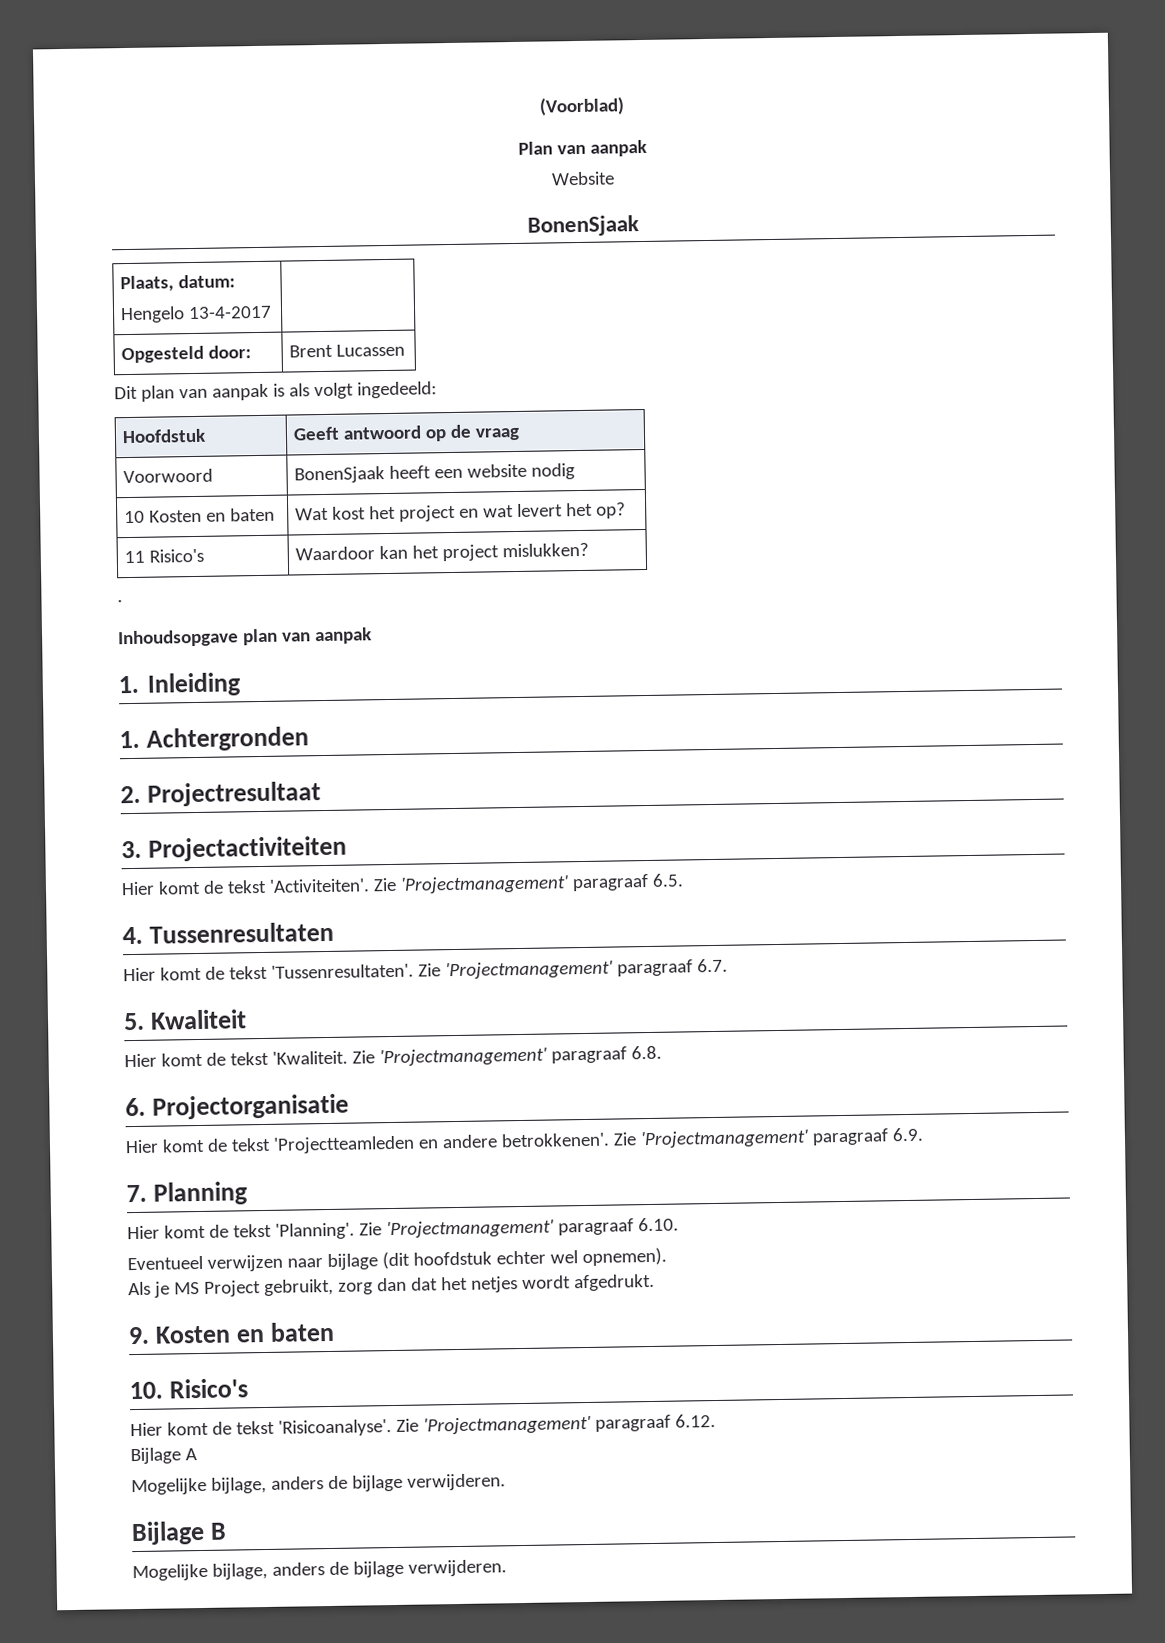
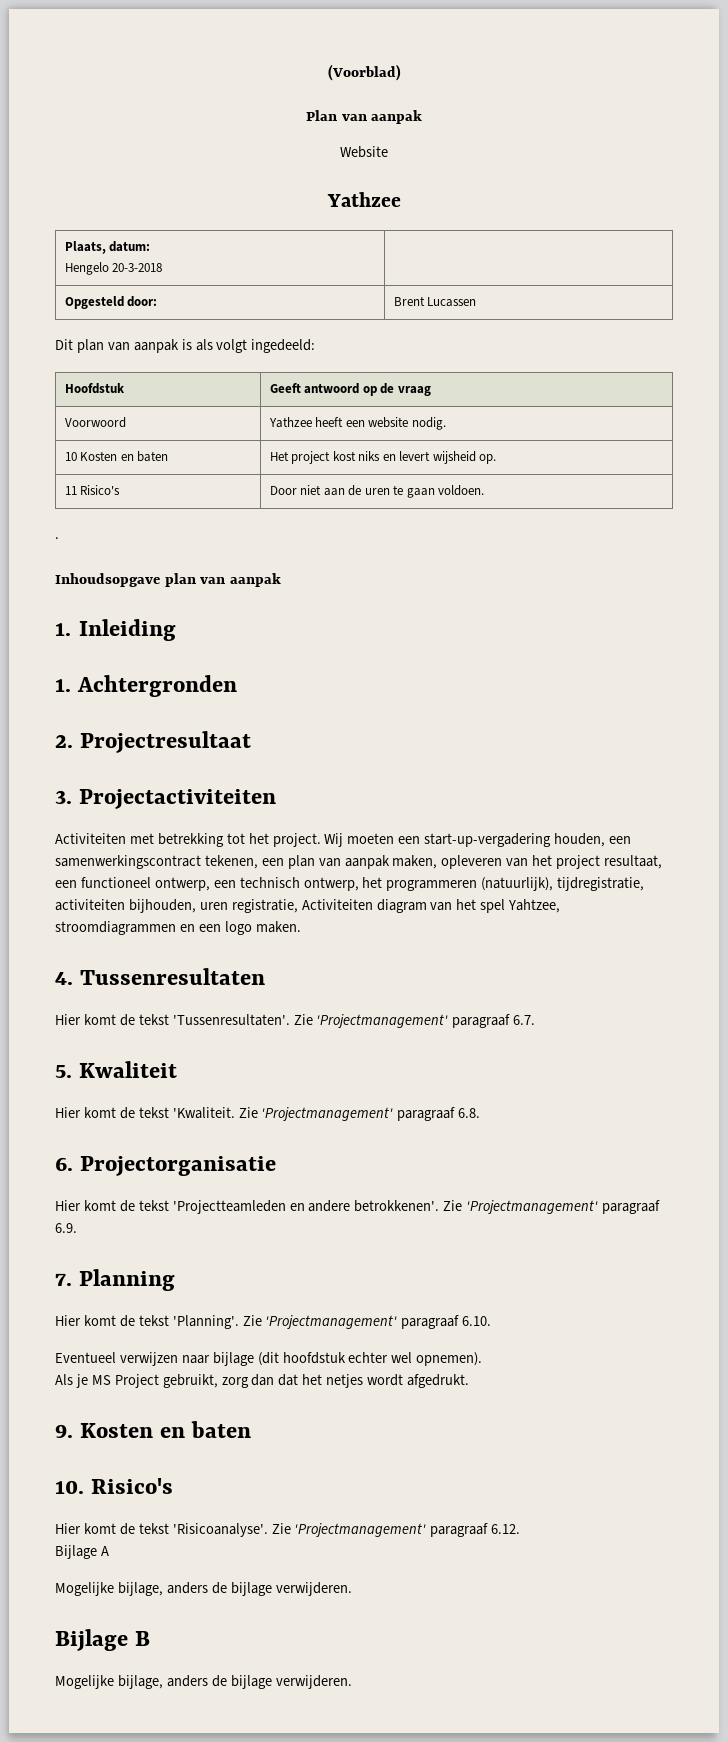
  Website
- BonenSjaak
+ Yathzee
  Plaats, datum:
- Hengelo 13-4-2017 |
+ Hengelo 20-3-2018 |
- Voorwoord | BonenSjaak heeft een website nodig
+ Voorwoord | Yathzee heeft een website nodig.
- 10 Kosten en baten | Wat kost het project en wat levert het op?
- 11 Risico's | Waardoor kan het project mislukken?
+ 10 Kosten en baten | Het project kost niks en levert wijsheid op.
+ 11 Risico's | Door niet aan de uren te gaan voldoen.
- Hier komt de tekst 'Activiteiten'. Zie 'Projectmanagement' paragraaf 6.5.
+ Activiteiten met betrekking tot het project. Wij moeten een start-up-vergadering houden, een samenwerkingscontract tekenen, een plan van aanpak maken, opleveren van het project resultaat, een functioneel ontwerp, een technisch ontwerp, het programmeren (natuurlijk), tijdregistratie, activiteiten bijhouden, uren registratie, Activiteiten diagram van het spel Yahtzee, stroomdiagrammen en een logo maken.

